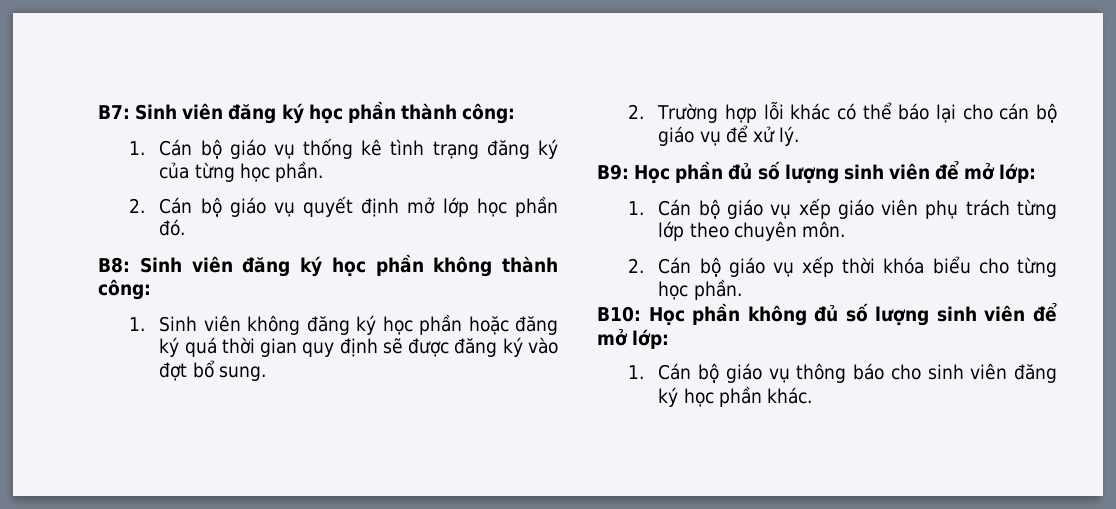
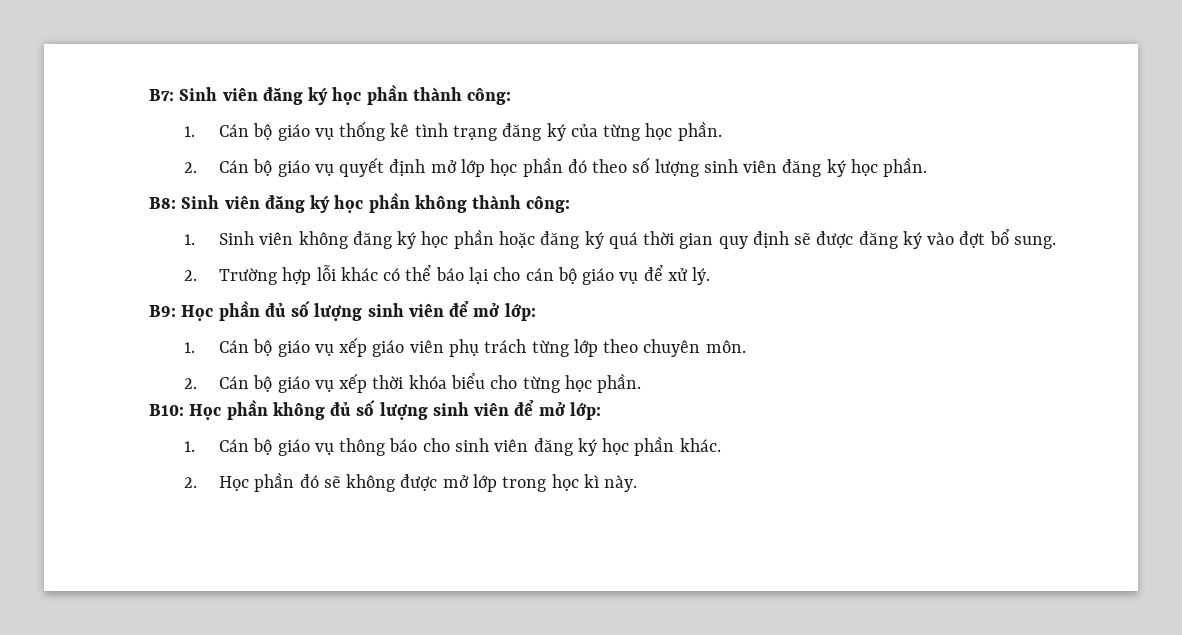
- 2. Cán bộ giáo vụ quyết định mở lớp học phần đó.
+ 2. Cán bộ giáo vụ quyết định mở lớp học phần đó theo số lượng sinh viên đăng ký học phần.
+ 2. Học phần đó sẽ không được mở lớp trong học kì này.

